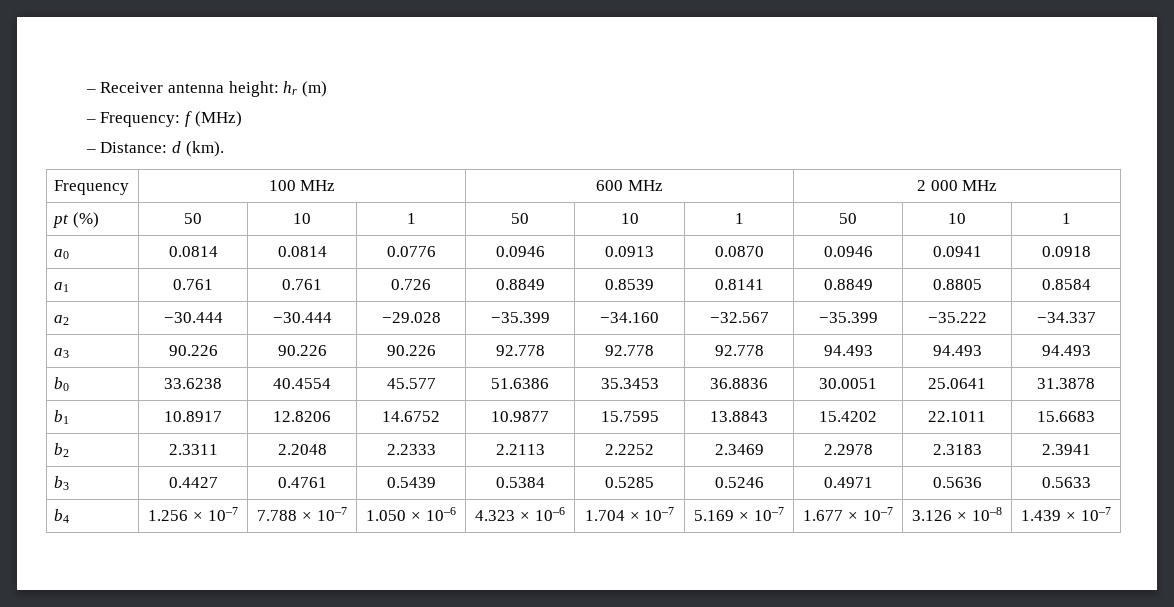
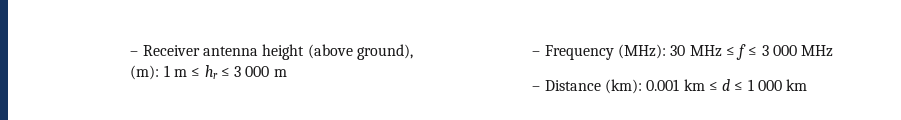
- – Receiver antenna height: hr (m)
- – Frequency: f (MHz)
- – Distance: d (km).
- Frequency | 100 MHz | 600 MHz | 2 000 MHz
- pt (%) | 50 | 10 | 1 | 50 | 10 | 1 | 50 | 10 | 1
- a0 | 0.0814 | 0.0814 | 0.0776 | 0.0946 | 0.0913 | 0.0870 | 0.0946 | 0.0941 | 0.0918
- a1 | 0.761 | 0.761 | 0.726 | 0.8849 | 0.8539 | 0.8141 | 0.8849 | 0.8805 | 0.8584
- a2 | −30.444 | −30.444 | −29.028 | −35.399 | −34.160 | −32.567 | −35.399 | −35.222 | −34.337
- a3 | 90.226 | 90.226 | 90.226 | 92.778 | 92.778 | 92.778 | 94.493 | 94.493 | 94.493
- b0 | 33.6238 | 40.4554 | 45.577 | 51.6386 | 35.3453 | 36.8836 | 30.0051 | 25.0641 | 31.3878
- b1 | 10.8917 | 12.8206 | 14.6752 | 10.9877 | 15.7595 | 13.8843 | 15.4202 | 22.1011 | 15.6683
- b2 | 2.3311 | 2.2048 | 2.2333 | 2.2113 | 2.2252 | 2.3469 | 2.2978 | 2.3183 | 2.3941
- b3 | 0.4427 | 0.4761 | 0.5439 | 0.5384 | 0.5285 | 0.5246 | 0.4971 | 0.5636 | 0.5633
- b4 | 1.256 × 10–7 | 7.788 × 10–7 | 1.050 × 10–6 | 4.323 × 10–6 | 1.704 × 10–7 | 5.169 × 10–7 | 1.677 × 10–7 | 3.126 × 10–8 | 1.439 × 10–7
+ – Receiver antenna height (above ground), (m): 1 m ≤ hr ≤ 3 000 m
+ – Frequency (MHz): 30 MHz ≤ f ≤ 3 000 MHz
+ – Distance (km): 0.001 km ≤ d ≤ 1 000 km

